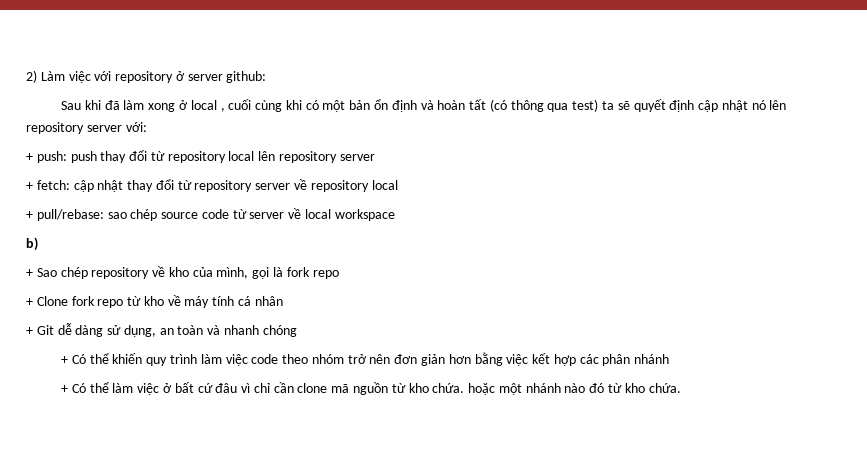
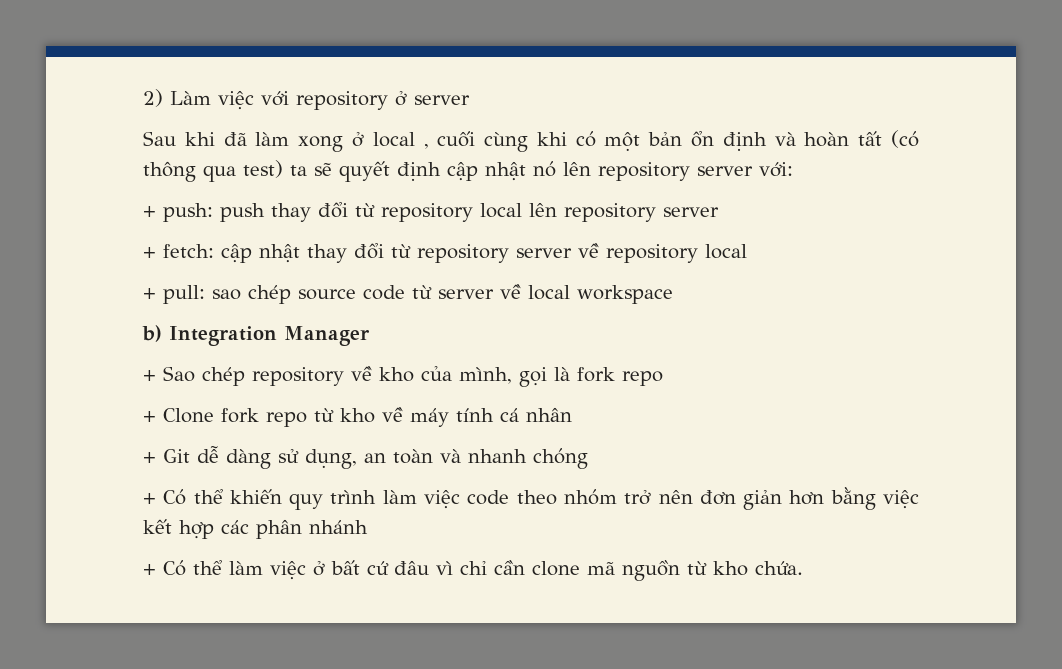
- 2) Làm việc với repository ở server github:
+ 2) Làm việc với repository ở server
- + pull/rebase: sao chép source code từ server về local workspace
+ + pull: sao chép source code từ server về local workspace
- b)
+ b) Integration Manager
- + Có thể làm việc ở bất cứ đâu vì chỉ cần clone mã nguồn từ kho chứa. hoặc một nhánh nào đó từ kho chứa.
+ + Có thể làm việc ở bất cứ đâu vì chỉ cần clone mã nguồn từ kho chứa.

